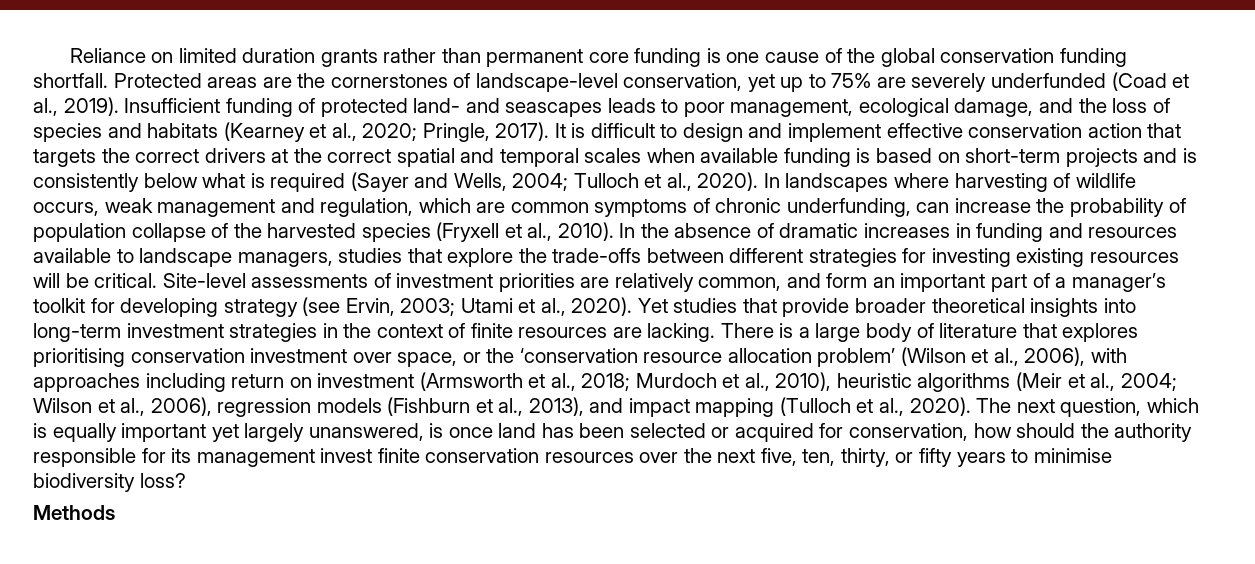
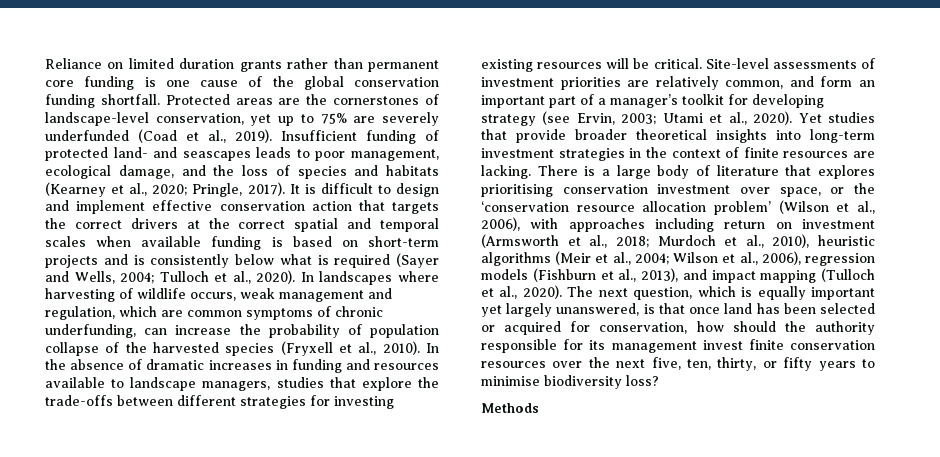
- The next question, which is equally important yet largely unanswered, is once land has been selected or acquired for conservation, how should the authority responsible for its management invest finite conservation resources over the next five, ten, thirty, or fifty years to minimise biodiversity loss?
+ The next question, which is equally important yet largely unanswered, is that once land has been selected or acquired for conservation, how should the authority responsible for its management invest finite conservation resources over the next five, ten, thirty, or fifty years to minimise biodiversity loss?

